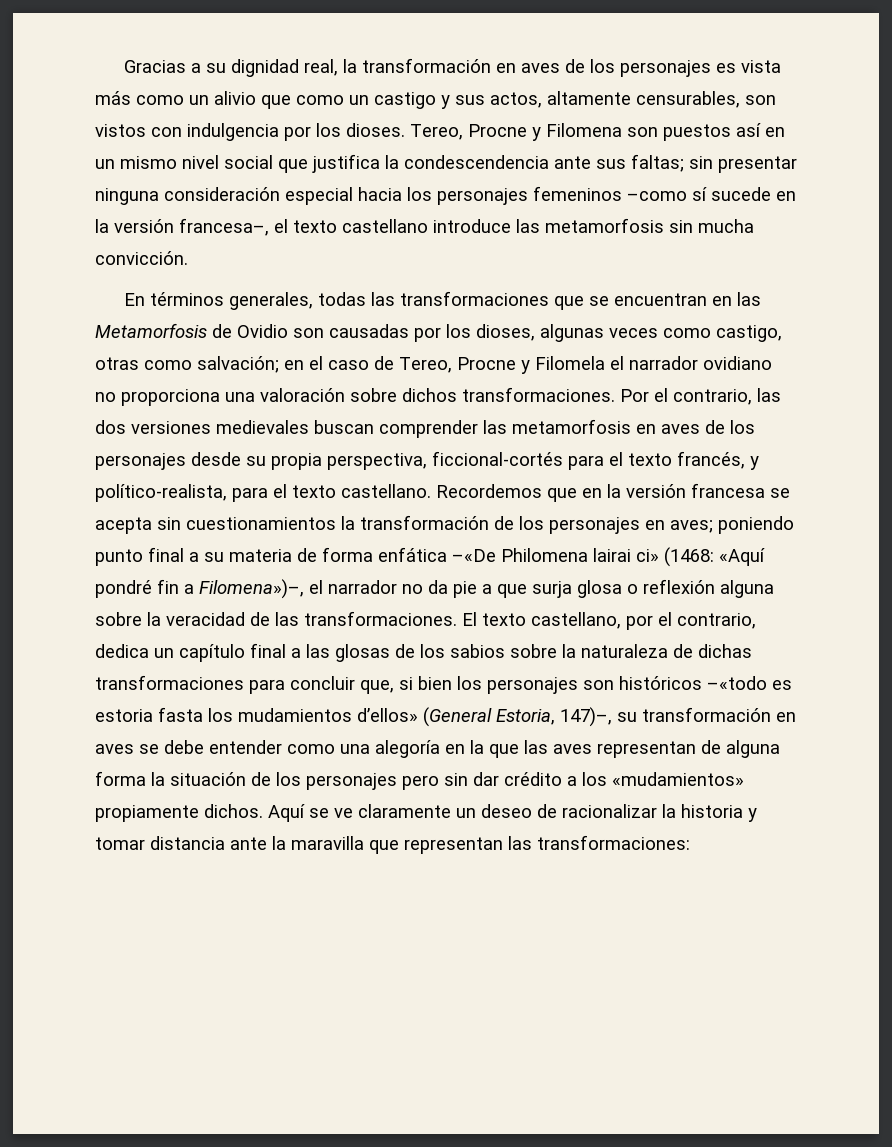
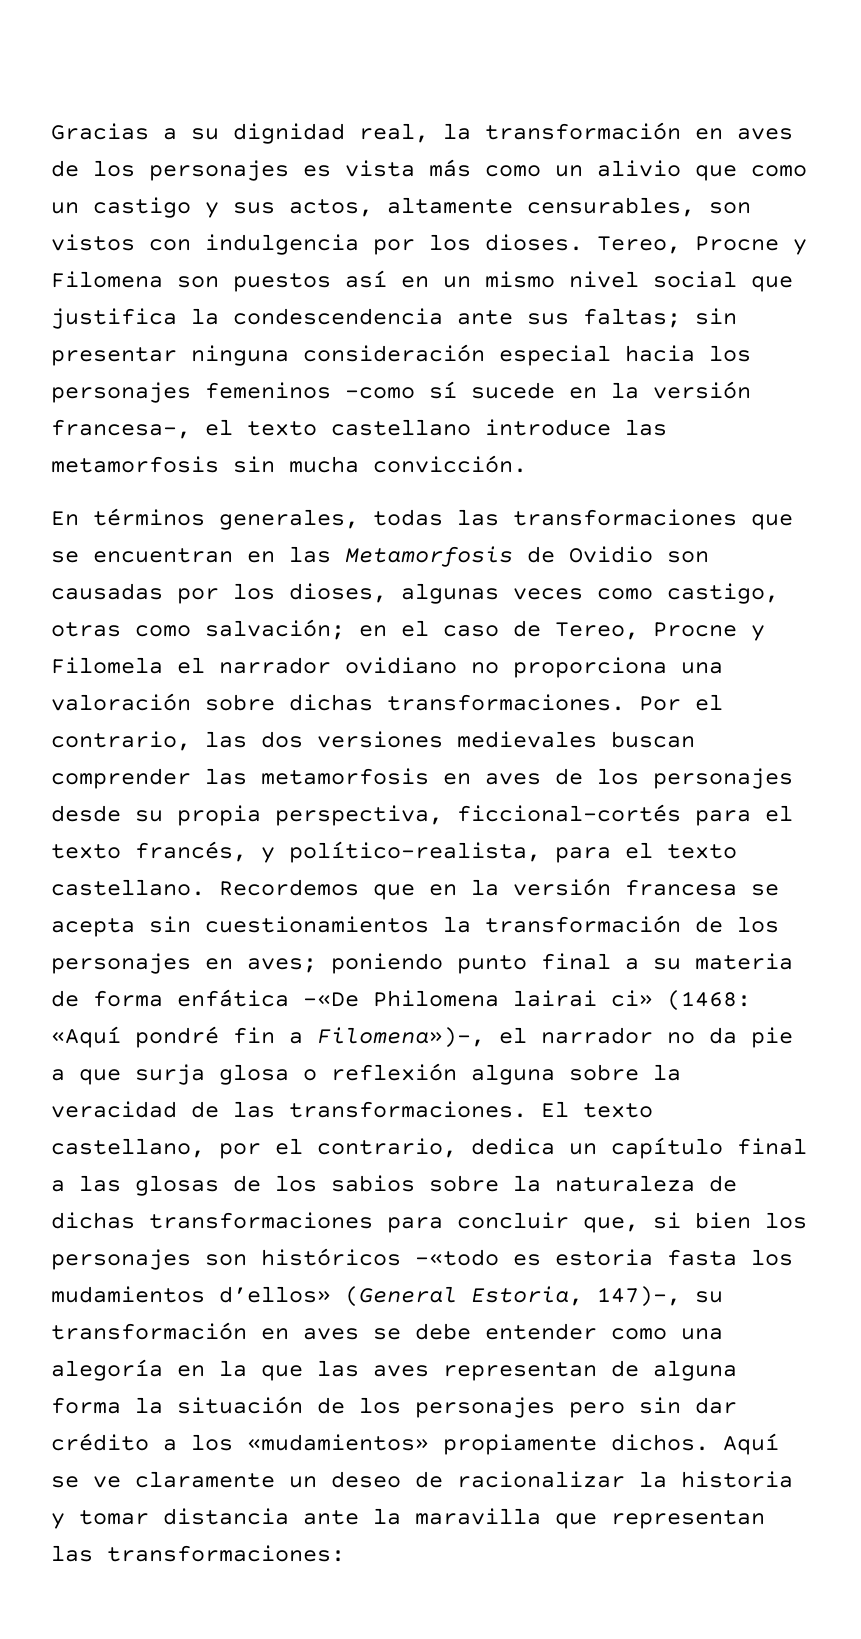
- En términos generales, todas las transformaciones que se encuentran en las Metamorfosis de Ovidio son causadas por los dioses, algunas veces como castigo, otras como salvación; en el caso de Tereo, Procne y Filomela el narrador ovidiano no proporciona una valoración sobre dichos transformaciones.
+ En términos generales, todas las transformaciones que se encuentran en las Metamorfosis de Ovidio son causadas por los dioses, algunas veces como castigo, otras como salvación; en el caso de Tereo, Procne y Filomela el narrador ovidiano no proporciona una valoración sobre dichas transformaciones.

